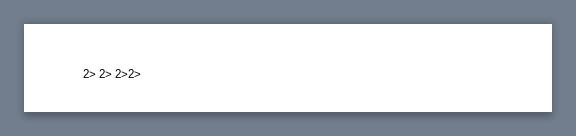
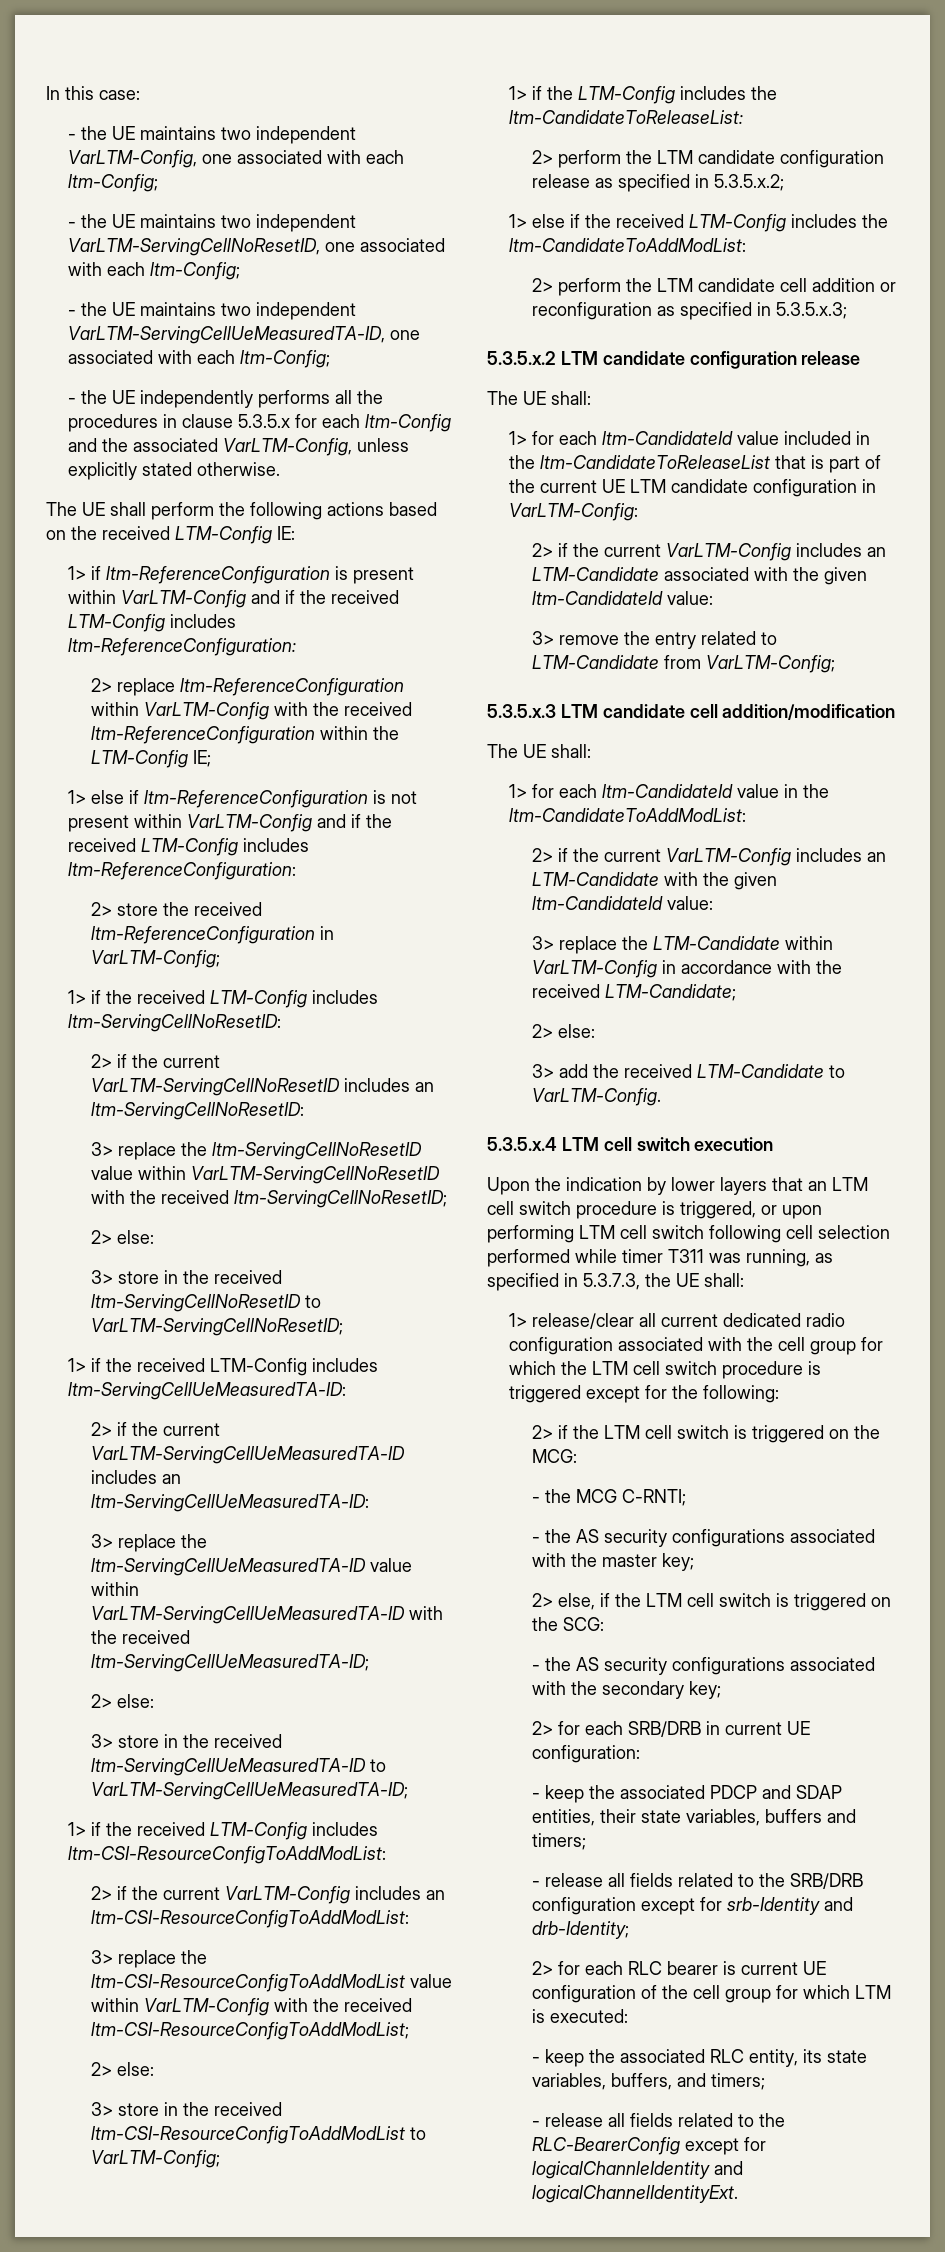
- 2> 2> 2>2>
+ In this case:
+ - the UE maintains two independent VarLTM-Config, one associated with each ltm-Config;
+ - the UE maintains two independent VarLTM-ServingCellNoResetID, one associated with each ltm-Config;
+ - the UE maintains two independent VarLTM-ServingCellUeMeasuredTA-ID, one associated with each ltm-Config;
+ - the UE independently performs all the procedures in clause 5.3.5.x for each ltm-Config and the associated VarLTM-Config, unless explicitly stated otherwise.
+ The UE shall perform the following actions based on the received LTM-Config IE:
+ 1> if ltm-ReferenceConfiguration is present within VarLTM-Config and if the received LTM-Config includes ltm-ReferenceConfiguration:
+ 2> replace ltm-ReferenceConfiguration within VarLTM-Config with the received ltm-ReferenceConfiguration within the LTM-Config IE;
+ 1> else if ltm-ReferenceConfiguration is not present within VarLTM-Config and if the received LTM-Config includes ltm-ReferenceConfiguration:
+ 2> store the received ltm-ReferenceConfiguration in VarLTM-Config;
+ 1> if the received LTM-Config includes ltm-ServingCellNoResetID:
+ 2> if the current VarLTM-ServingCellNoResetID includes an ltm-ServingCellNoResetID:
+ 3> replace the ltm-ServingCellNoResetID value within VarLTM-ServingCellNoResetID with the received ltm-ServingCellNoResetID;
+ 2> else:
+ 3> store in the received ltm-ServingCellNoResetID to VarLTM-ServingCellNoResetID;
+ 1> if the received LTM-Config includes ltm-ServingCellUeMeasuredTA-ID:
+ 2> if the current VarLTM-ServingCellUeMeasuredTA-ID includes an ltm-ServingCellUeMeasuredTA-ID:
+ 3> replace the ltm-ServingCellUeMeasuredTA-ID value within VarLTM-ServingCellUeMeasuredTA-ID with the received ltm-ServingCellUeMeasuredTA-ID;
+ 2> else:
+ 3> store in the received ltm-ServingCellUeMeasuredTA-ID to VarLTM-ServingCellUeMeasuredTA-ID;
+ 1> if the received LTM-Config includes ltm-CSI-ResourceConfigToAddModList:
+ 2> if the current VarLTM-Config includes an ltm-CSI-ResourceConfigToAddModList:
+ 3> replace the ltm-CSI-ResourceConfigToAddModList value within VarLTM-Config with the received ltm-CSI-ResourceConfigToAddModList;
+ 2> else:
+ 3> store in the received ltm-CSI-ResourceConfigToAddModList to VarLTM-Config;
+ 1> if the LTM-Config includes the ltm-CandidateToReleaseList:
+ 2> perform the LTM candidate configuration release as specified in 5.3.5.x.2;
+ 1> else if the received LTM-Config includes the ltm-CandidateToAddModList:
+ 2> perform the LTM candidate cell addition or reconfiguration as specified in 5.3.5.x.3;
+ 5.3.5.x.2 LTM candidate configuration release
+ The UE shall:
+ 1> for each ltm-CandidateId value included in the ltm-CandidateToReleaseList that is part of the current UE LTM candidate configuration in VarLTM-Config:
+ 2> if the current VarLTM-Config includes an LTM-Candidate associated with the given ltm-CandidateId value:
+ 3> remove the entry related to LTM-Candidate from VarLTM-Config;
+ 5.3.5.x.3 LTM candidate cell addition/modification
+ The UE shall:
+ 1> for each ltm-CandidateId value in the ltm-CandidateToAddModList:
+ 2> if the current VarLTM-Config includes an LTM-Candidate with the given ltm-CandidateId value:
+ 3> replace the LTM-Candidate within VarLTM-Config in accordance with the received LTM-Candidate;
+ 2> else:
+ 3> add the received LTM-Candidate to VarLTM-Config.
+ 5.3.5.x.4 LTM cell switch execution
+ Upon the indication by lower layers that an LTM cell switch procedure is triggered, or upon performing LTM cell switch following cell selection performed while timer T311 was running, as specified in 5.3.7.3, the UE shall:
+ 1> release/clear all current dedicated radio configuration associated with the cell group for which the LTM cell switch procedure is triggered except for the following:
+ 2> if the LTM cell switch is triggered on the MCG:
+ - the MCG C-RNTI;
+ - the AS security configurations associated with the master key;
+ 2> else, if the LTM cell switch is triggered on the SCG:
+ - the AS security configurations associated with the secondary key;
+ 2> for each SRB/DRB in current UE configuration:
+ - keep the associated PDCP and SDAP entities, their state variables, buffers and timers;
+ - release all fields related to the SRB/DRB configuration except for srb-Identity and drb-Identity;
+ 2> for each RLC bearer is current UE configuration of the cell group for which LTM is executed:
+ - keep the associated RLC entity, its state variables, buffers, and timers;
+ - release all fields related to the RLC-BearerConfig except for logicalChannleIdentity and logicalChannelIdentityExt.

